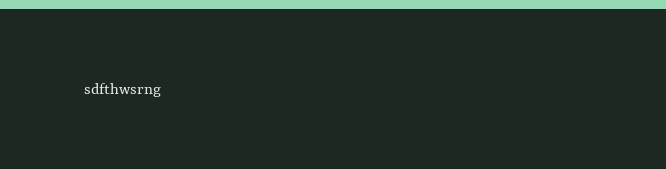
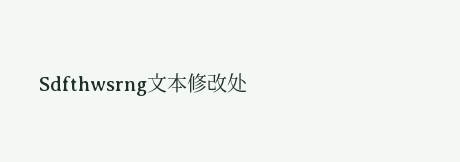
- sdfthwsrng
+ Sdfthwsrng文本修改处

